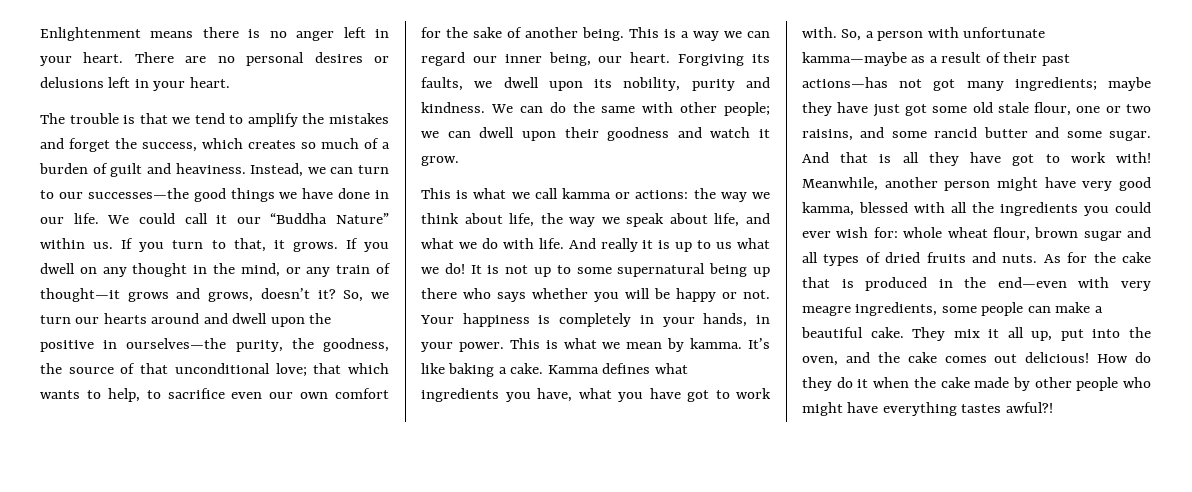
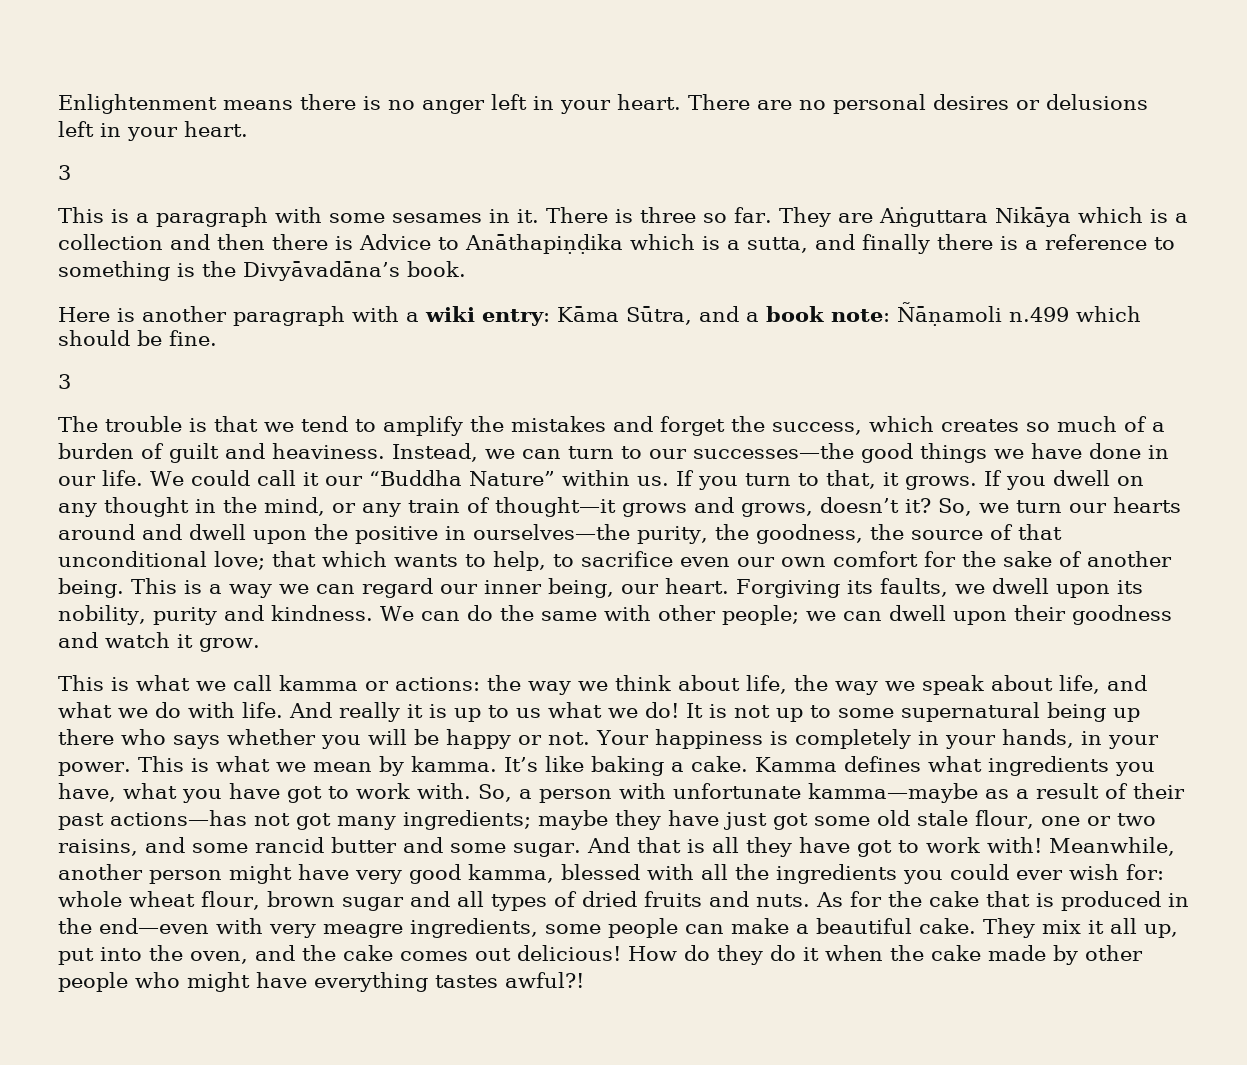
  There are no personal desires or delusions left in your heart.
+ 3
+ This is a paragraph with some sesames in it. There is three so far. They are Aṅguttara Nikāya which is a collection and then there is Advice to Anāthapiṇḍika which is a sutta, and finally there is a reference to something is the Divyāvadāna’s book.
+ Here is another paragraph with a wiki entry: Kāma Sūtra, and a book note: Ñāṇamoli n.499 which should be fine.
+ 3

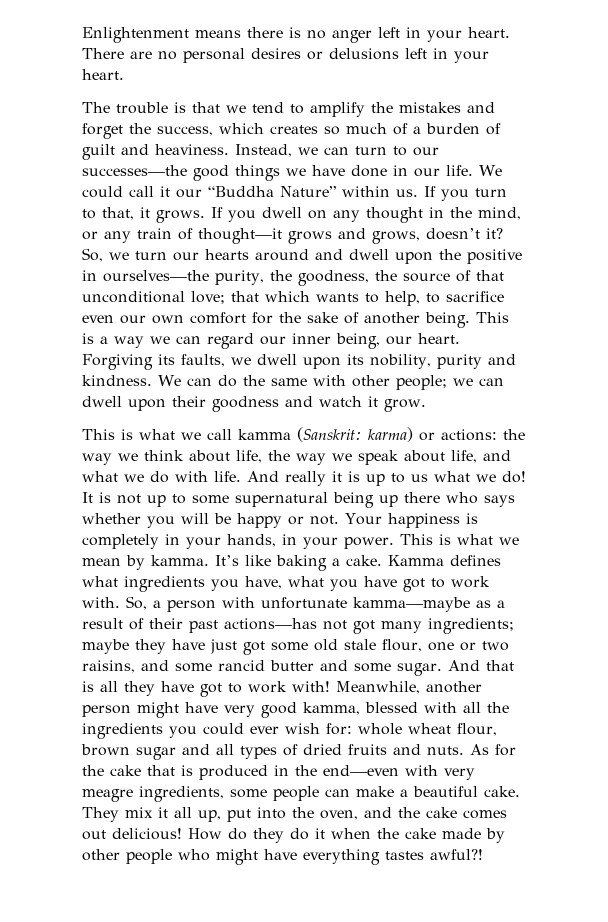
  There are no personal desires or delusions left in your heart.
- 3
- This is a paragraph with some sesames in it. There is three so far. They are Aṅguttara Nikāya which is a collection and then there is Advice to Anāthapiṇḍika which is a sutta, and finally there is a reference to something is the Divyāvadāna’s book.
- Here is another paragraph with a wiki entry: Kāma Sūtra, and a book note: Ñāṇamoli n.499 which should be fine.
- 3
- This is what we call kamma or actions: the way we think about life, the way we speak about life, and what we do with life.
+ This is what we call kamma (Sanskrit: karma) or actions: the way we think about life, the way we speak about life, and what we do with life.

